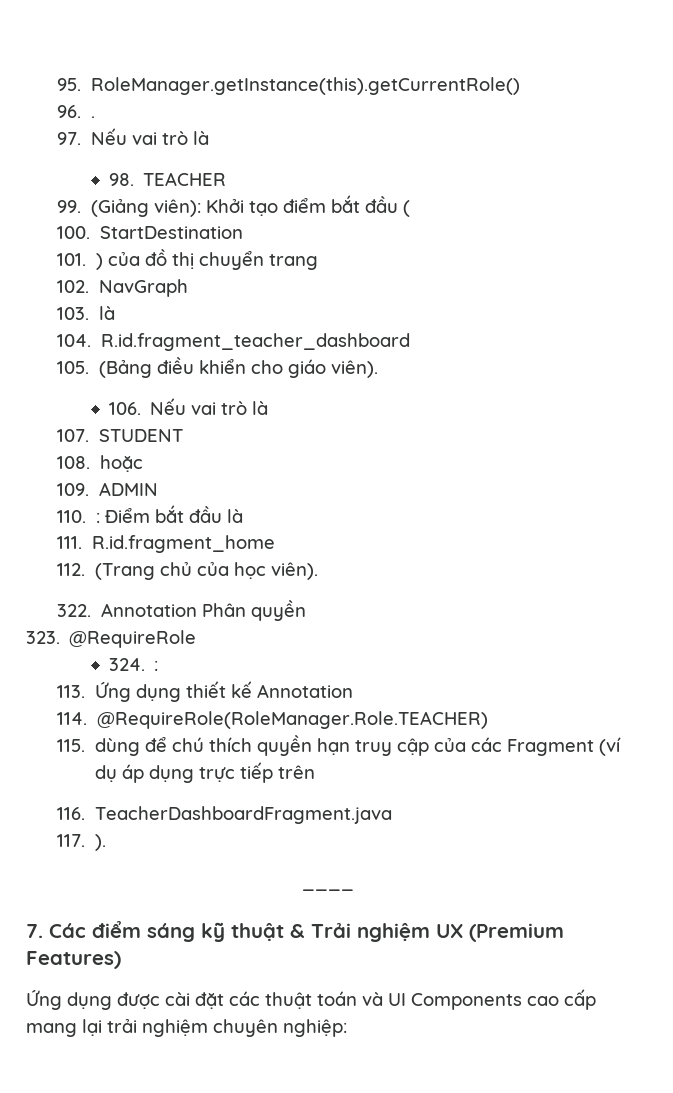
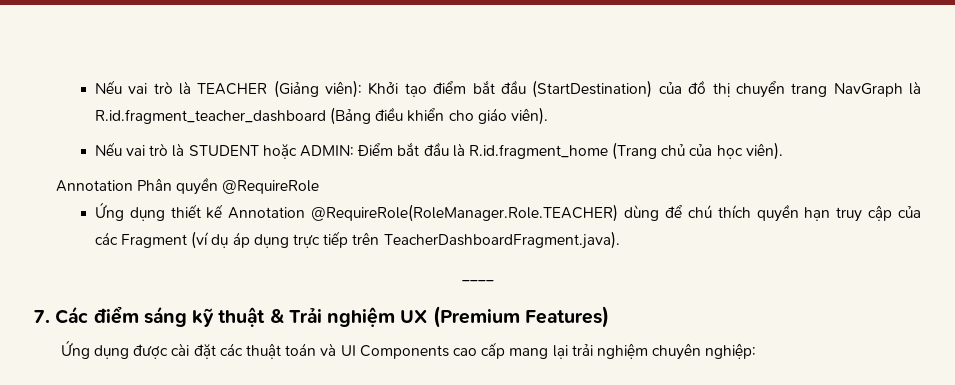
- 95. RoleManager.getInstance(this).getCurrentRole()
- 96. .
- 97. Nếu vai trò là
- 98. TEACHER
- 99. (Giảng viên): Khởi tạo điểm bắt đầu (
- 100. StartDestination
- 101. ) của đồ thị chuyển trang
- 102. NavGraph
- 103. là
- 104. R.id.fragment_teacher_dashboard
- 105. (Bảng điều khiển cho giáo viên).
+ Nếu vai trò là TEACHER (Giảng viên): Khởi tạo điểm bắt đầu (StartDestination) của đồ thị chuyển trang NavGraph là R.id.fragment_teacher_dashboard (Bảng điều khiển cho giáo viên).
- 106. Nếu vai trò là
- 107. STUDENT
- 108. hoặc
- 109. ADMIN
- 110. : Điểm bắt đầu là
- 111. R.id.fragment_home
- 112. (Trang chủ của học viên).
+ Nếu vai trò là STUDENT hoặc ADMIN: Điểm bắt đầu là R.id.fragment_home (Trang chủ của học viên).
- 322. Annotation Phân quyền
- 323. @RequireRole
+ Annotation Phân quyền @RequireRole
- 324. :
- 113. Ứng dụng thiết kế Annotation
- 114. @RequireRole(RoleManager.Role.TEACHER)
- 115. dùng để chú thích quyền hạn truy cập của các Fragment (ví dụ áp dụng trực tiếp trên
- 116. TeacherDashboardFragment.java
- 117. ).
+ Ứng dụng thiết kế Annotation @RequireRole(RoleManager.Role.TEACHER) dùng để chú thích quyền hạn truy cập của các Fragment (ví dụ áp dụng trực tiếp trên TeacherDashboardFragment.java).

